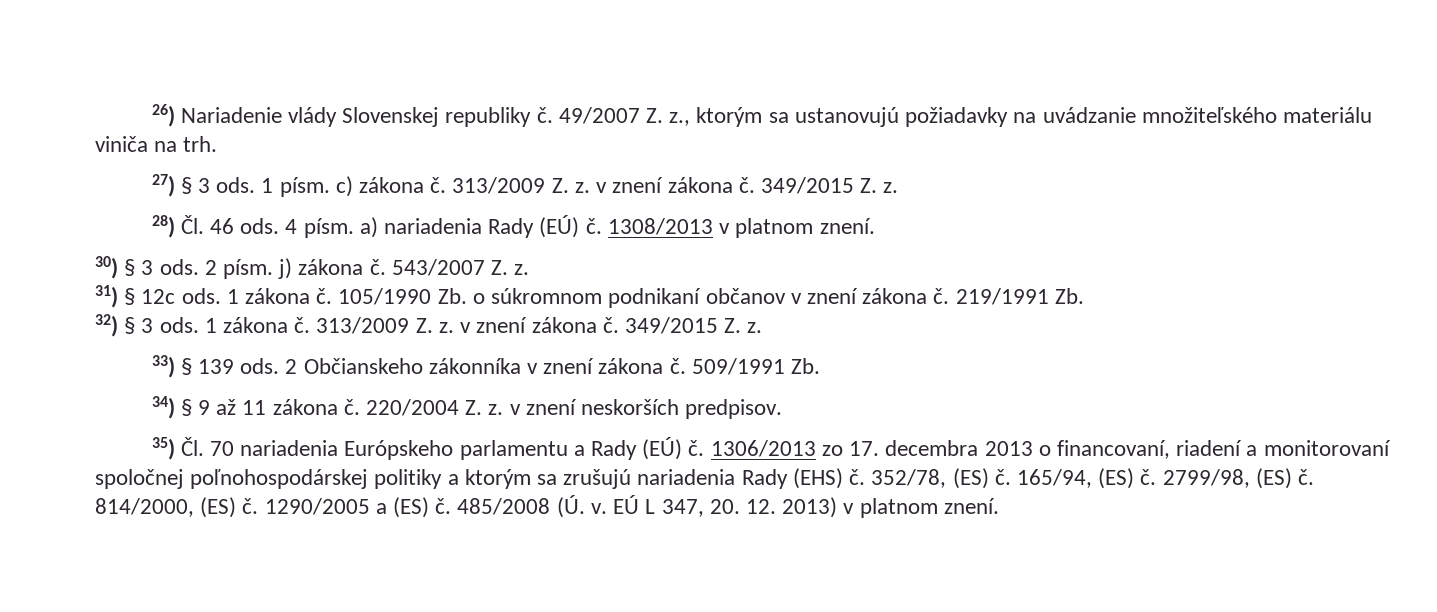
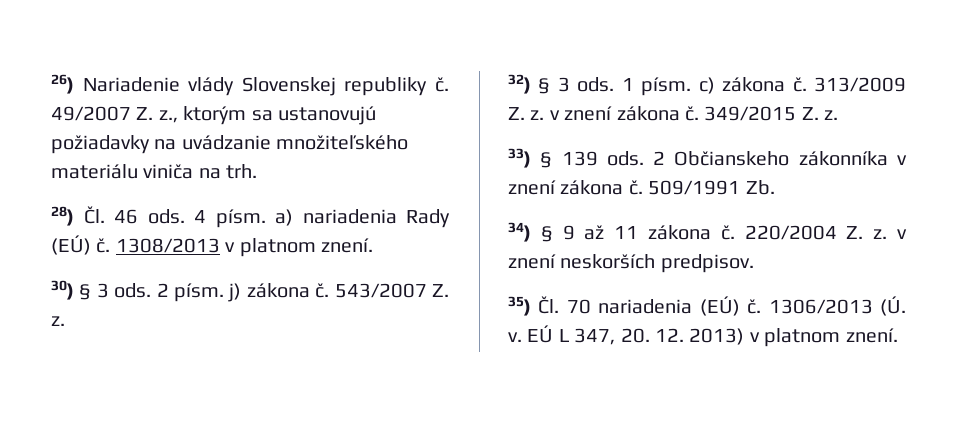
- 27) § 3 ods. 1 písm. c) zákona č. 313/2009 Z. z. v znení zákona č. 349/2015 Z. z.
- 31) § 12c ods. 1 zákona č. 105/1990 Zb. o súkromnom podnikaní občanov v znení zákona č. 219/1991 Zb.
- 32) § 3 ods. 1 zákona č.
+ 32) § 3 ods. 1 písm. c) zákona č.
- 35) Čl. 70 nariadenia Európskeho parlamentu a Rady (EÚ) č. 1306/2013 zo 17. decembra 2013 o financovaní, riadení a monitorovaní spoločnej poľnohospodárskej politiky a ktorým sa zrušujú nariadenia Rady (EHS) č. 352/78, (ES) č. 165/94, (ES) č. 2799/98, (ES) č. 814/2000, (ES) č. 1290/2005 a (ES) č. 485/2008 (Ú. v.
+ 35) Čl. 70 nariadenia (EÚ) č. 1306/2013 (Ú. v.

